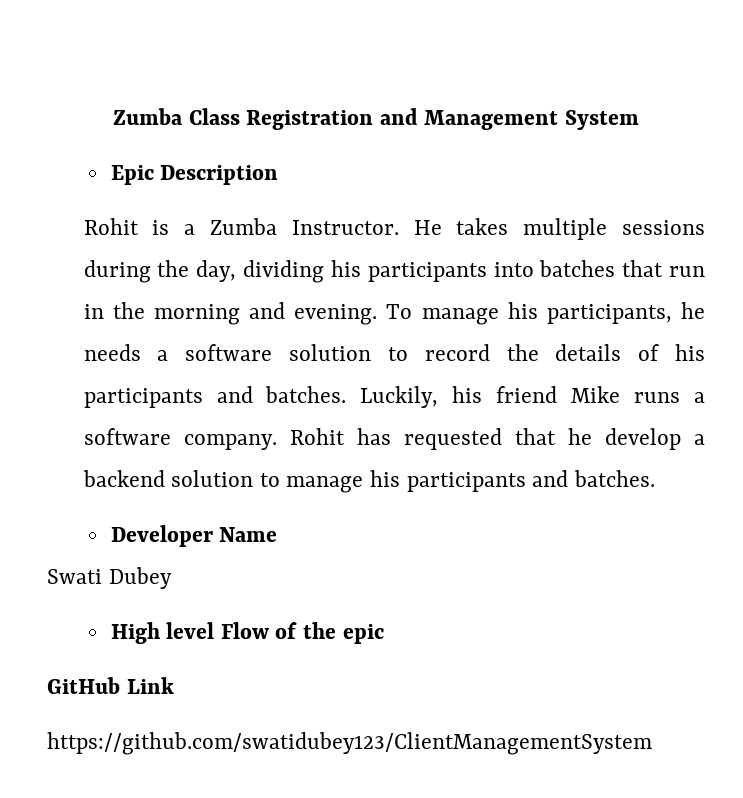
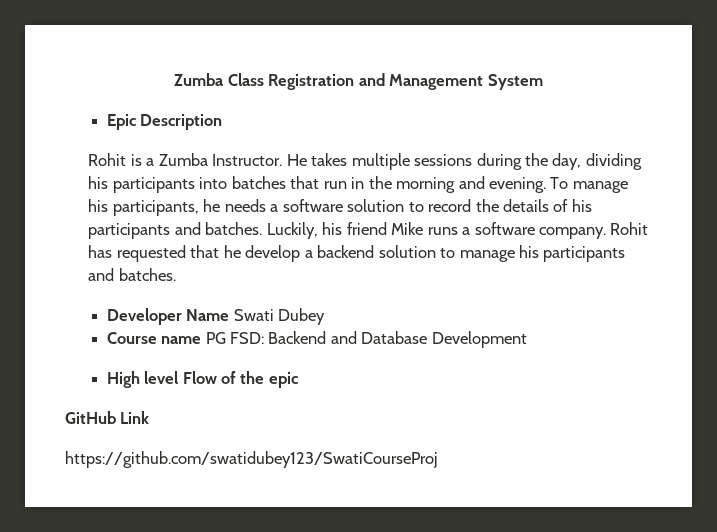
- Developer Name
- Swati Dubey
+ Developer Name Swati Dubey
+ Course name PG FSD: Backend and Database Development
- https://github.com/swatidubey123/ClientManagementSystem
+ https://github.com/swatidubey123/SwatiCourseProj

